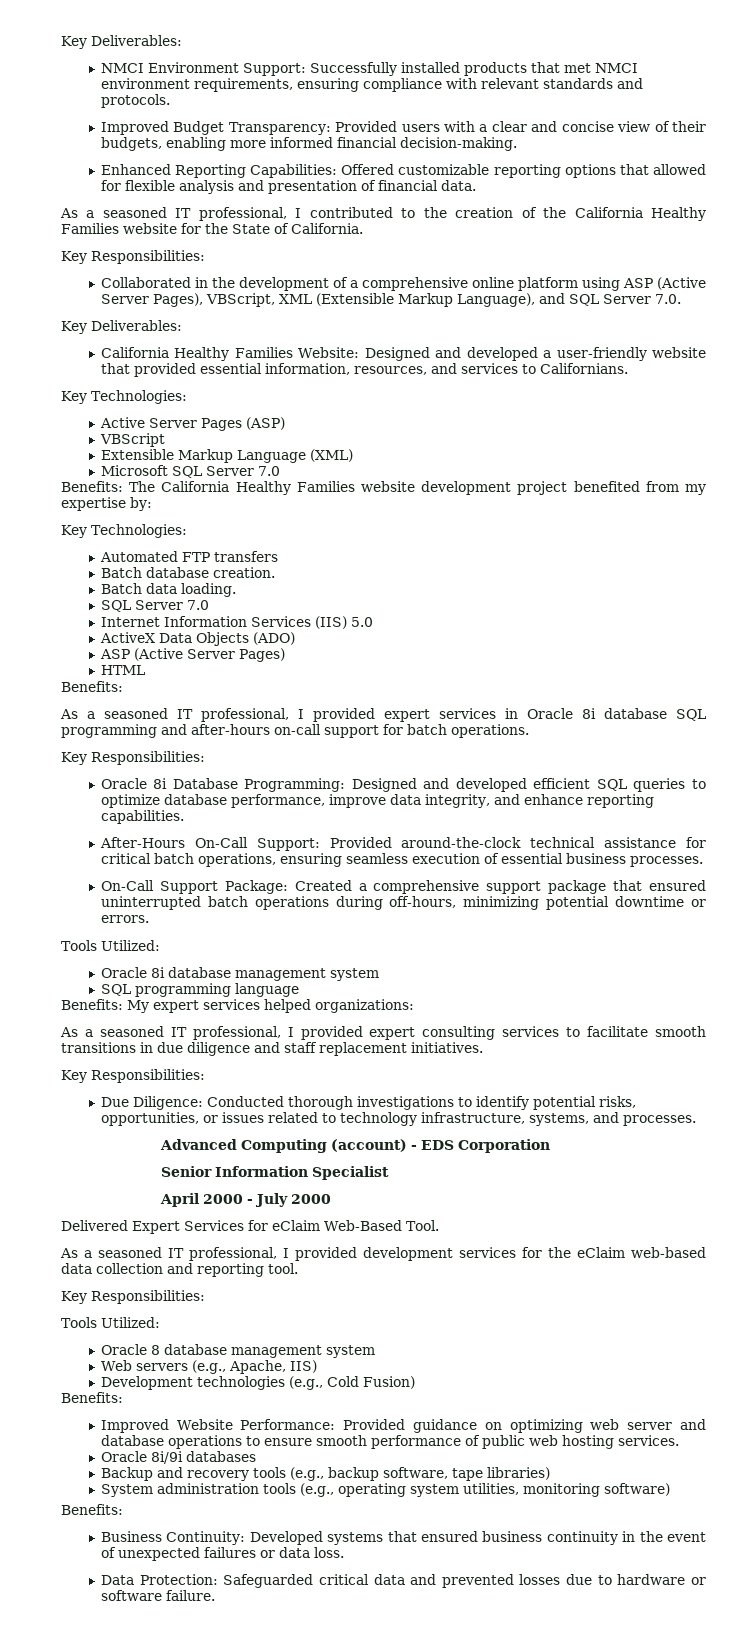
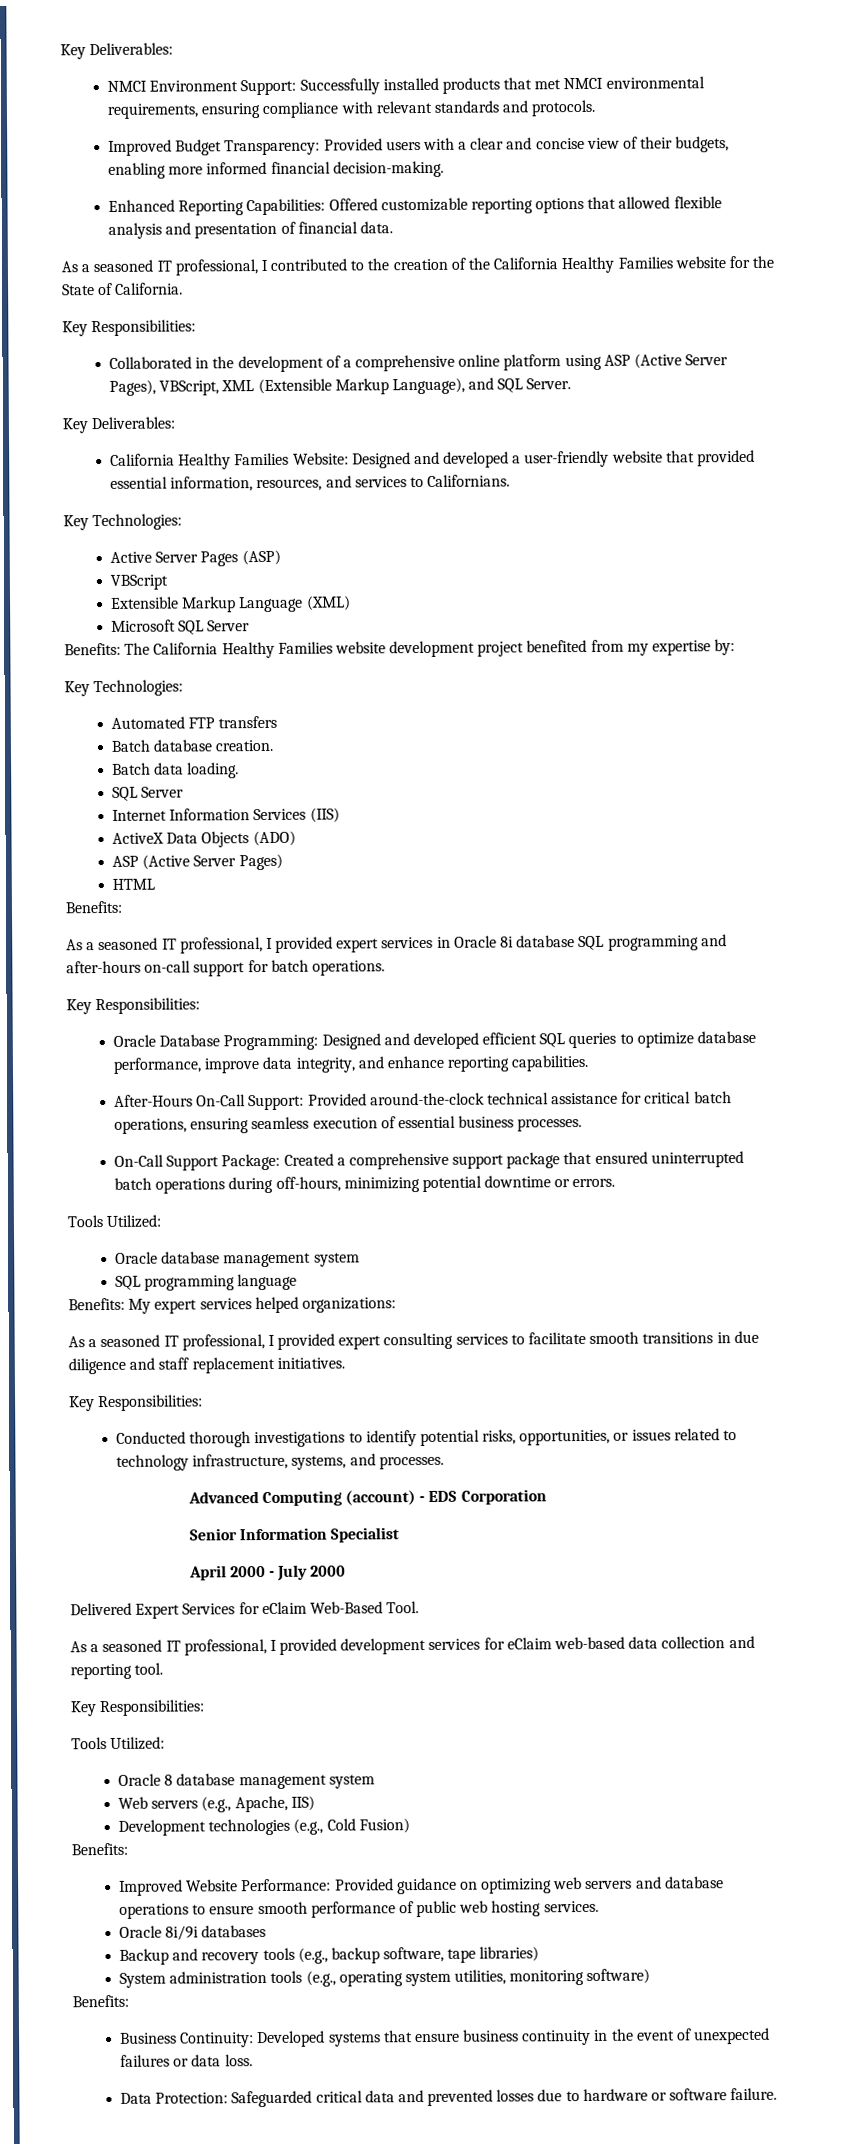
- NMCI Environment Support: Successfully installed products that met NMCI environment requirements, ensuring compliance with relevant standards and protocols.
+ NMCI Environment Support: Successfully installed products that met NMCI environmental requirements, ensuring compliance with relevant standards and protocols.
- Enhanced Reporting Capabilities: Offered customizable reporting options that allowed for flexible analysis and presentation of financial data.
+ Enhanced Reporting Capabilities: Offered customizable reporting options that allowed flexible analysis and presentation of financial data.
- Collaborated in the development of a comprehensive online platform using ASP (Active Server Pages), VBScript, XML (Extensible Markup Language), and SQL Server 7.0.
+ Collaborated in the development of a comprehensive online platform using ASP (Active Server Pages), VBScript, XML (Extensible Markup Language), and SQL Server.
- Microsoft SQL Server 7.0
+ Microsoft SQL Server
  Batch data loading.
- SQL Server 7.0
+ SQL Server
- Internet Information Services (IIS) 5.0
+ Internet Information Services (IIS)
- Oracle 8i Database Programming: Designed and developed efficient SQL queries to optimize database performance, improve data integrity, and enhance reporting capabilities.
+ Oracle Database Programming: Designed and developed efficient SQL queries to optimize database performance, improve data integrity, and enhance reporting capabilities.
- Oracle 8i database management system
+ Oracle database management system
- Due Diligence: Conducted thorough investigations to identify potential risks, opportunities, or issues related to technology infrastructure, systems, and processes.
+ Conducted thorough investigations to identify potential risks, opportunities, or issues related to technology infrastructure, systems, and processes.
- As a seasoned IT professional, I provided development services for the eClaim web-based data collection and reporting tool.
+ As a seasoned IT professional, I provided development services for eClaim web-based data collection and reporting tool.
- Improved Website Performance: Provided guidance on optimizing web server and database operations to ensure smooth performance of public web hosting services.
+ Improved Website Performance: Provided guidance on optimizing web servers and database operations to ensure smooth performance of public web hosting services.
- Business Continuity: Developed systems that ensured business continuity in the event of unexpected failures or data loss.
+ Business Continuity: Developed systems that ensure business continuity in the event of unexpected failures or data loss.

